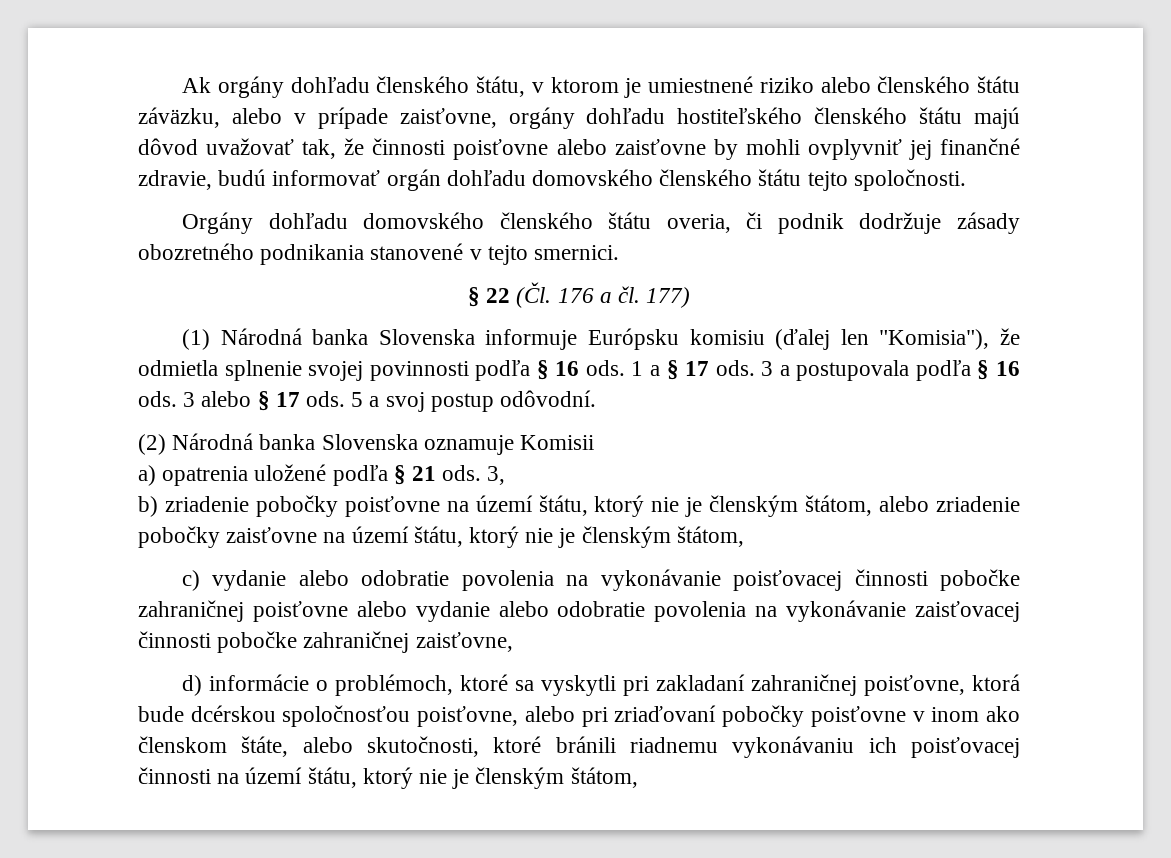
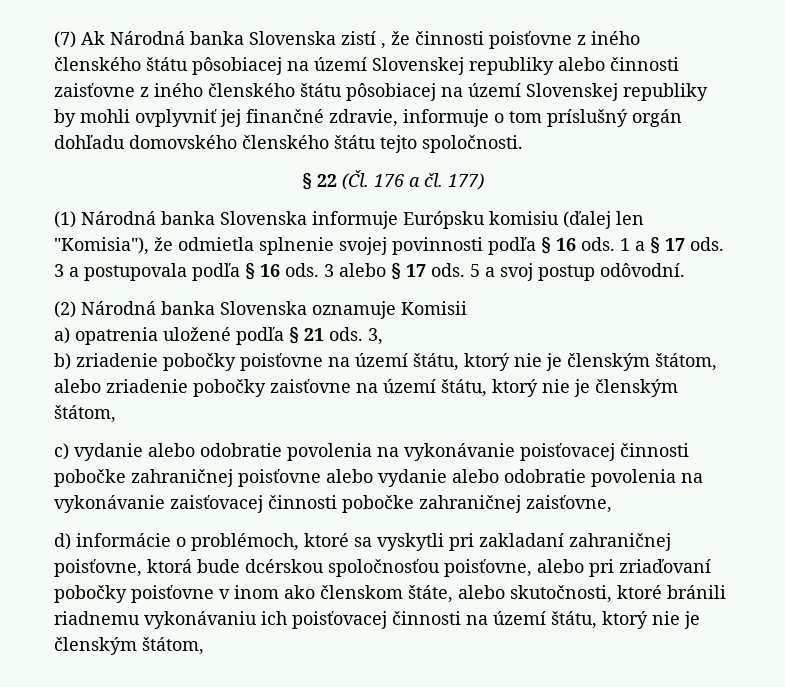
- Ak orgány dohľadu členského štátu, v ktorom je umiestnené riziko alebo členského štátu záväzku, alebo v prípade zaisťovne, orgány dohľadu hostiteľského členského štátu majú dôvod uvažovať tak, že činnosti poisťovne alebo zaisťovne by mohli ovplyvniť jej finančné zdravie, budú informovať orgán dohľadu domovského členského štátu tejto spoločnosti.
+ (7) Ak Národná banka Slovenska zistí , že činnosti poisťovne z iného členského štátu pôsobiacej na území Slovenskej republiky alebo činnosti zaisťovne z iného členského štátu pôsobiacej na území Slovenskej republiky by mohli ovplyvniť jej finančné zdravie, informuje o tom príslušný orgán dohľadu domovského členského štátu tejto spoločnosti.
- Orgány dohľadu domovského členského štátu overia, či podnik dodržuje zásady obozretného podnikania stanovené v tejto smernici.

